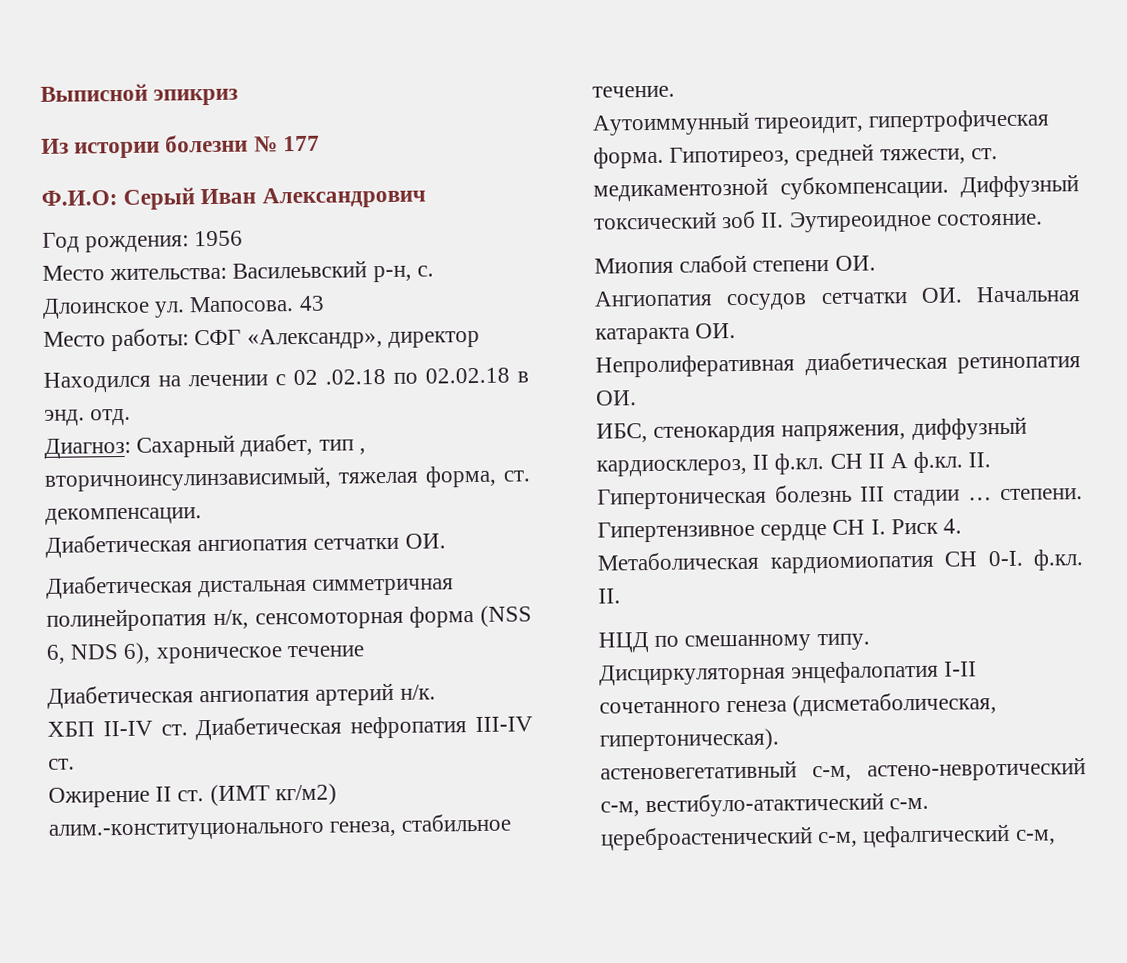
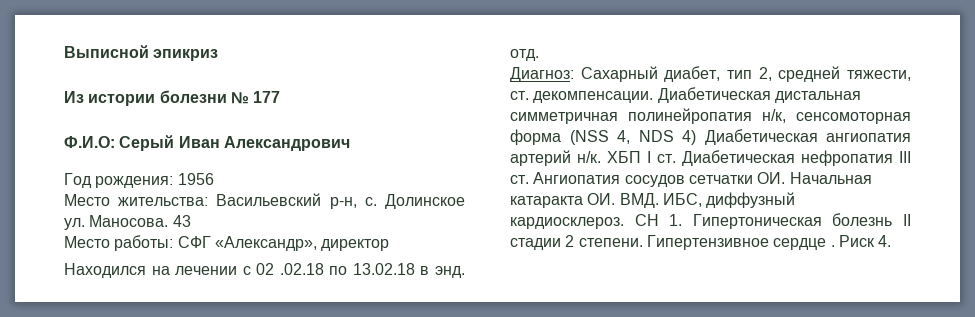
- Место жительства: Василеьвский р-н, с.
+ Место жительства: Васильевский р-н, с.
- Длоинское ул. Мапосова.
+ Долинское ул. Маносова.
- Находился на лечении с 02 .02.18 по 02.02.18 в энд. отд.
+ Находился на лечении с 02 .02.18 по 13.02.18 в энд. отд.
- Диагноз: Сахарный диабет, тип , вторичноинсулинзависимый, тяжелая форма, ст. декомпенсации.
- Диабетическая ангиопатия сетчатки ОИ.
- Диабетическая дистальная симметричная полинейропатия н/к, сенсомоторная форма (NSS 6, NDS 6), хроническое течение
- Диабетическая ангиопатия артерий н/к.
- ХБП II-IV ст. Диабетическая нефропатия III-IV ст.
- Ожирение II ст. (ИМТ кг/м2) алим.-конституционального генеза, стабильное течение.
- Аутоиммунный тиреоидит, гипертрофическая форма. Гипотиреоз, средней тяжести, ст. медикаментозной субкомпенсации. Диффузный токсический зоб II. Эутиреоидное состояние.
- Миопия слабой степени ОИ.
- Ангиопатия сосудов сетчатки ОИ. Начальная катаракта ОИ.
- Непролиферативная диабетическая ретинопатия ОИ.
- ИБС, стенокардия напряжения, диффузный кардиосклероз, II ф.кл. СН II А ф.кл. II. Гипертоническая болезнь III стадии … степени. Гипертензивное сердце СН I. Риск 4. Метаболическая кардиомиопатия СН 0-I. ф.кл. II.
- НЦД по смешанному типу.
- Дисциркуляторная энцефалопатия I-II сочетанного генеза (дисметаболическая, гипертоническая).
- астеновегетативный с-м, астено-невротический с-м, вестибуло-атактический с-м. цереброастенический с-м, цефалгический с-м,
+ Диагноз: Сахарный диабет, тип 2, средней тяжести, ст. декомпенсации. Диабетическая дистальная симметричная полинейропатия н/к, сенсомоторная форма (NSS 4, NDS 4) Диабетическая ангиопатия артерий н/к. ХБП I ст. Диабетическая нефропатия III ст. Ангиопатия сосудов сетчатки ОИ. Начальная катаракта ОИ. ВМД. ИБС, диффузный кардиосклероз. СН 1. Гипертоническая болезнь II стадии 2 степени. Гипертензивное сердце . Риск 4.

